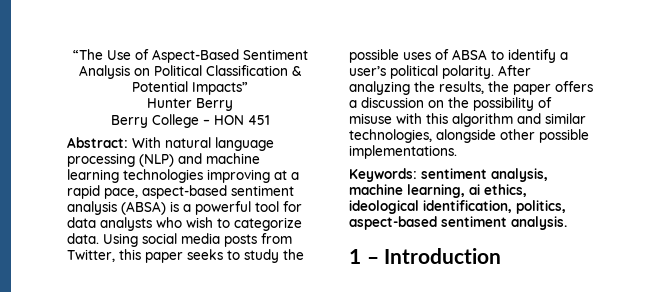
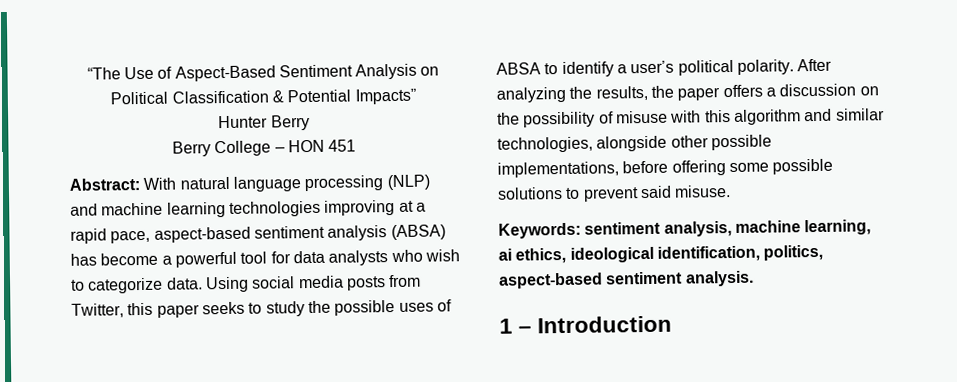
- Abstract: With natural language processing (NLP) and machine learning technologies improving at a rapid pace, aspect-based sentiment analysis (ABSA) is a powerful tool for data analysts who wish to categorize data.
+ Abstract: With natural language processing (NLP) and machine learning technologies improving at a rapid pace, aspect-based sentiment analysis (ABSA) has become a powerful tool for data analysts who wish to categorize data.
- After analyzing the results, the paper offers a discussion on the possibility of misuse with this algorithm and similar technologies, alongside other possible implementations.
+ After analyzing the results, the paper offers a discussion on the possibility of misuse with this algorithm and similar technologies, alongside other possible implementations, before offering some possible solutions to prevent said misuse.

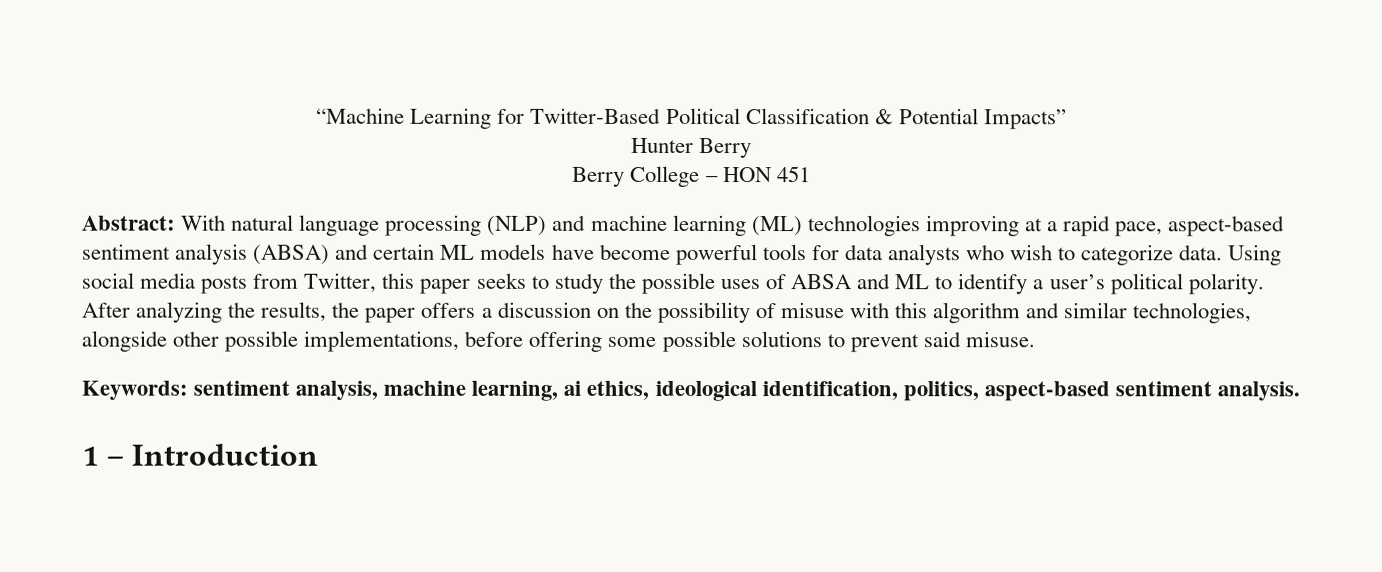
- “The Use of Aspect-Based Sentiment Analysis on Political Classification & Potential Impacts”
+ “Machine Learning for Twitter-Based Political Classification & Potential Impacts”
- Abstract: With natural language processing (NLP) and machine learning technologies improving at a rapid pace, aspect-based sentiment analysis (ABSA) has become a powerful tool for data analysts who wish to categorize data.
+ Abstract: With natural language processing (NLP) and machine learning (ML) technologies improving at a rapid pace, aspect-based sentiment analysis (ABSA) and certain ML models have become powerful tools for data analysts who wish to categorize data.
- Using social media posts from Twitter, this paper seeks to study the possible uses of ABSA to identify a user’s political polarity.
+ Using social media posts from Twitter, this paper seeks to study the possible uses of ABSA and ML to identify a user’s political polarity.

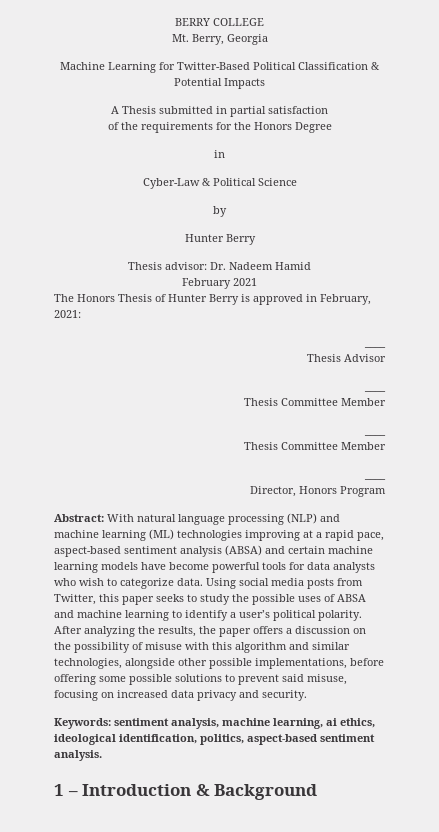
- “Machine Learning for Twitter-Based Political Classification & Potential Impacts”
+ BERRY COLLEGE
+ Mt. Berry, Georgia
+ Machine Learning for Twitter-Based Political Classification & Potential Impacts
+ A Thesis submitted in partial satisfaction
+ of the requirements for the Honors Degree
+ in
+ Cyber-Law & Political Science
+ by
  Hunter Berry
- Berry College – HON 451
+ Thesis advisor: Dr. Nadeem Hamid
+ February 2021
+ The Honors Thesis of Hunter Berry is approved in February, 2021:
+ ____
+ Thesis Advisor
+ ____
+ Thesis Committee Member
+ ____
+ Thesis Committee Member
+ ____
+ Director, Honors Program
- Abstract: With natural language processing (NLP) and machine learning (ML) technologies improving at a rapid pace, aspect-based sentiment analysis (ABSA) and certain ML models have become powerful tools for data analysts who wish to categorize data.
+ Abstract: With natural language processing (NLP) and machine learning (ML) technologies improving at a rapid pace, aspect-based sentiment analysis (ABSA) and certain machine learning models have become powerful tools for data analysts who wish to categorize data.
- Using social media posts from Twitter, this paper seeks to study the possible uses of ABSA and ML to identify a user’s political polarity.
+ Using social media posts from Twitter, this paper seeks to study the possible uses of ABSA and machine learning to identify a user’s political polarity.
- After analyzing the results, the paper offers a discussion on the possibility of misuse with this algorithm and similar technologies, alongside other possible implementations, before offering some possible solutions to prevent said misuse.
+ After analyzing the results, the paper offers a discussion on the possibility of misuse with this algorithm and similar technologies, alongside other possible implementations, before offering some possible solutions to prevent said misuse, focusing on increased data privacy and security.
- 1 – Introduction
+ 1 – Introduction & Background

